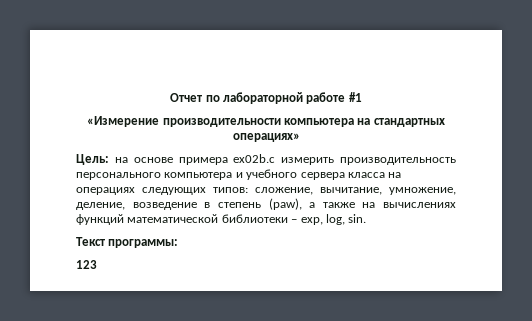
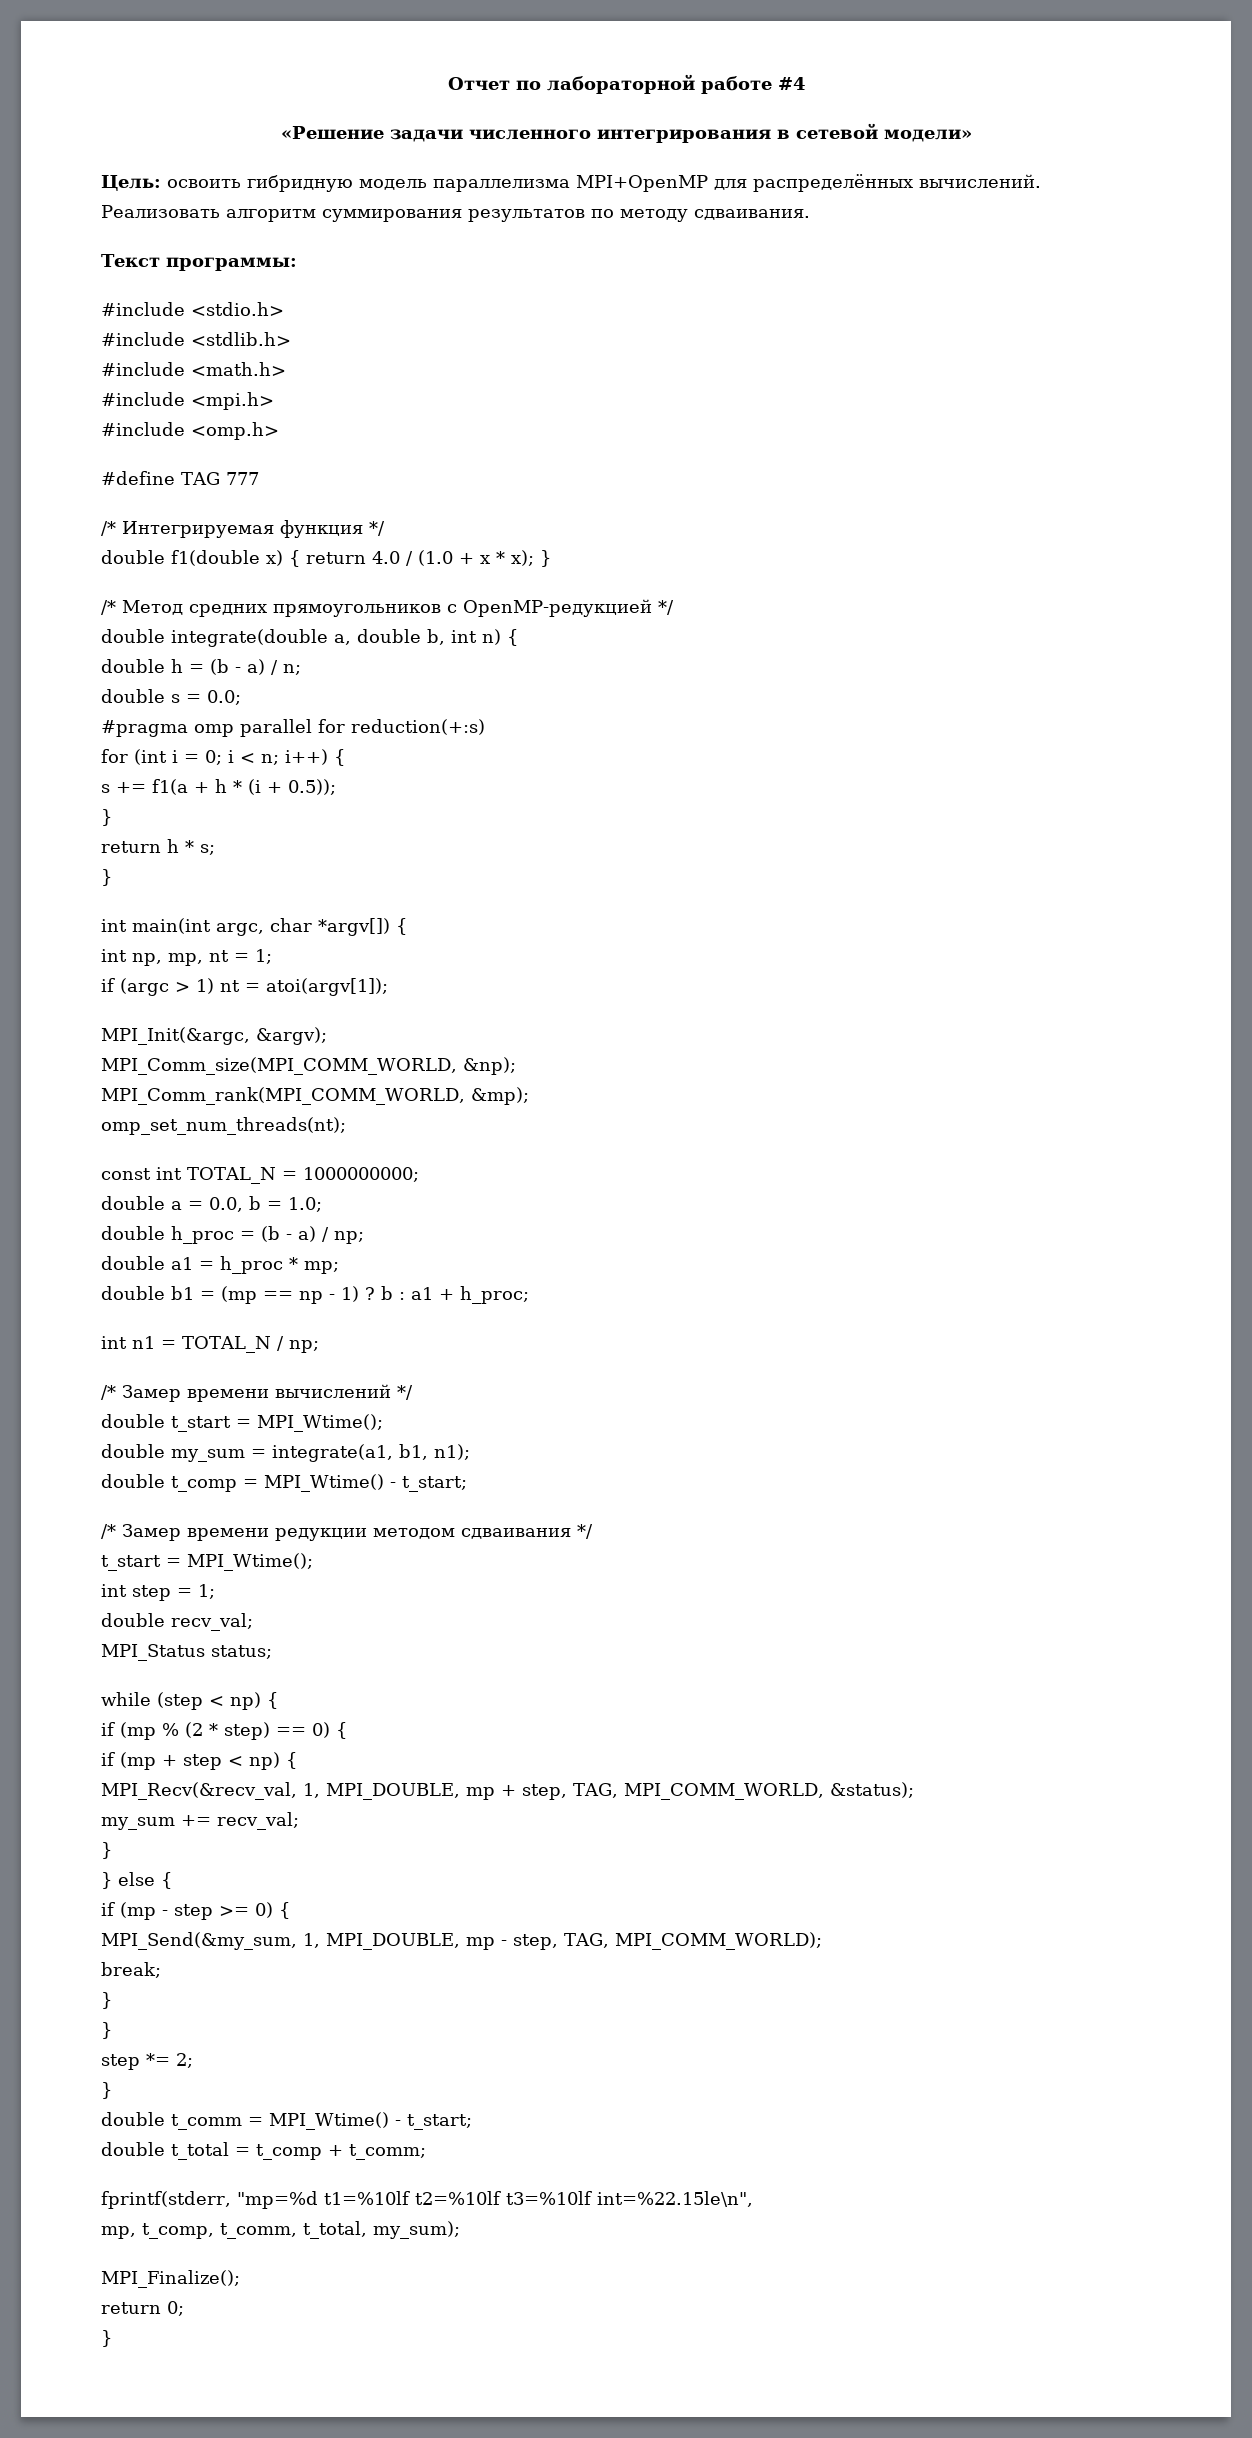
- Отчет по лабораторной работе #1
- «Измерение производительности компьютера на стандартных операциях»
- Цель: на основе примера ex02b.c измерить производительность персонального компьютера и учебного сервера класса на операциях следующих типов: сложение, вычитание, умножение, деление, возведение в степень (paw), а также на вычислениях функций математической библиотеки – exp, log, sin.
+ Отчет по лабораторной работе #4
+ «Решение задачи численного интегрирования в сетевой модели»
+ Цель: освоить гибридную модель параллелизма MPI+OpenMP для распределённых вычислений. Реализовать алгоритм суммирования результатов по методу сдваивания.
  Текст программы:
- 123
+ #include <stdio.h>
+ #include <stdlib.h>
+ #include <math.h>
+ #include <mpi.h>
+ #include <omp.h>
+ #define TAG 777
+ /* Интегрируемая функция */
+ double f1(double x) { return 4.0 / (1.0 + x * x); }
+ /* Метод средних прямоугольников с OpenMP-редукцией */
+ double integrate(double a, double b, int n) {
+ double h = (b - a) / n;
+ double s = 0.0;
+ #pragma omp parallel for reduction(+:s)
+ for (int i = 0; i < n; i++) {
+ s += f1(a + h * (i + 0.5));
+ }
+ return h * s;
+ }
+ int main(int argc, char *argv[]) {
+ int np, mp, nt = 1;
+ if (argc > 1) nt = atoi(argv[1]);
+ MPI_Init(&argc, &argv);
+ MPI_Comm_size(MPI_COMM_WORLD, &np);
+ MPI_Comm_rank(MPI_COMM_WORLD, &mp);
+ omp_set_num_threads(nt);
+ const int TOTAL_N = 1000000000;
+ double a = 0.0, b = 1.0;
+ double h_proc = (b - a) / np;
+ double a1 = h_proc * mp;
+ double b1 = (mp == np - 1) ? b : a1 + h_proc;
+ int n1 = TOTAL_N / np;
+ /* Замер времени вычислений */
+ double t_start = MPI_Wtime();
+ double my_sum = integrate(a1, b1, n1);
+ double t_comp = MPI_Wtime() - t_start;
+ /* Замер времени редукции методом сдваивания */
+ t_start = MPI_Wtime();
+ int step = 1;
+ double recv_val;
+ MPI_Status status;
+ while (step < np) {
+ if (mp % (2 * step) == 0) {
+ if (mp + step < np) {
+ MPI_Recv(&recv_val, 1, MPI_DOUBLE, mp + step, TAG, MPI_COMM_WORLD, &status);
+ my_sum += recv_val;
+ }
+ } else {
+ if (mp - step >= 0) {
+ MPI_Send(&my_sum, 1, MPI_DOUBLE, mp - step, TAG, MPI_COMM_WORLD);
+ break;
+ }
+ }
+ step *= 2;
+ }
+ double t_comm = MPI_Wtime() - t_start;
+ double t_total = t_comp + t_comm;
+ fprintf(stderr, "mp=%d t1=%10lf t2=%10lf t3=%10lf int=%22.15le\n",
+ mp, t_comp, t_comm, t_total, my_sum);
+ MPI_Finalize();
+ return 0;
+ }

